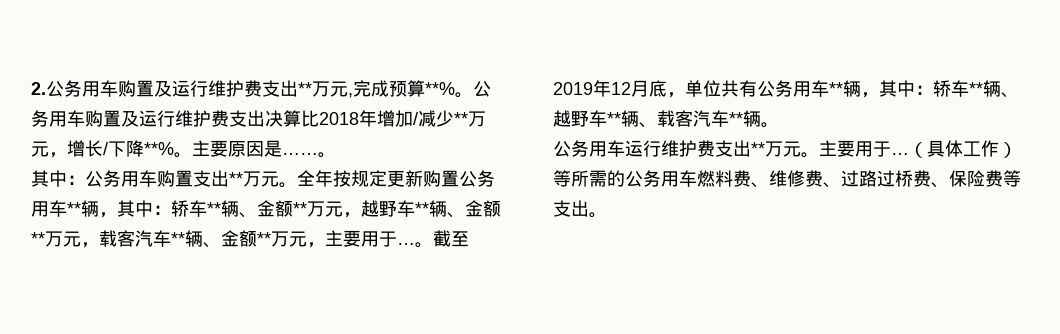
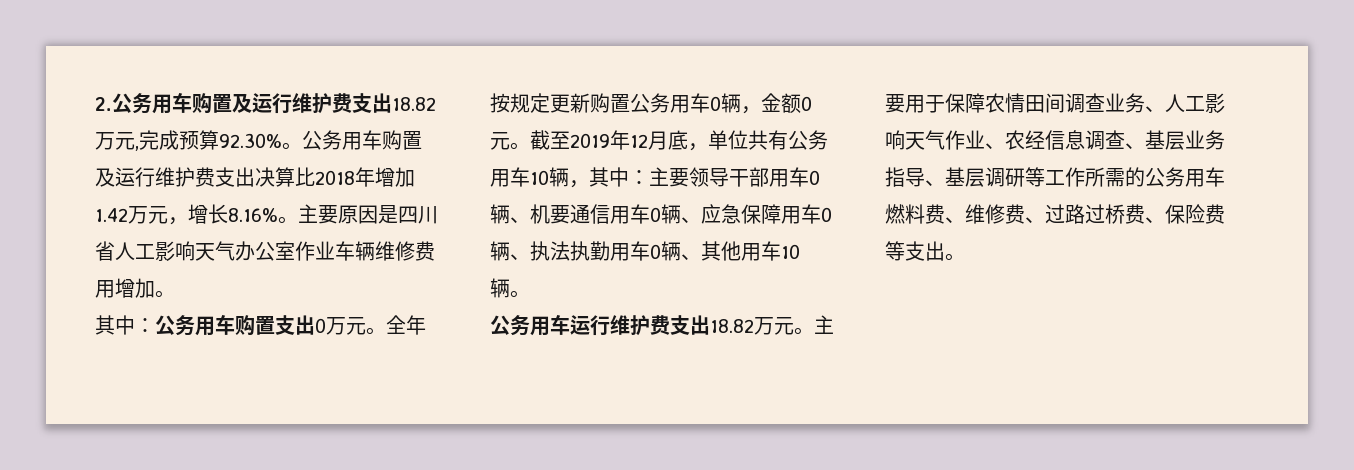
- 2.公务用车购置及运行维护费支出**万元,完成预算**%。
+ 2.公务用车购置及运行维护费支出18.82万元,完成预算92.30%。
- 公务用车购置及运行维护费支出决算比2018年增加/减少**万元，增长/下降**%。主要原因是……。
+ 公务用车购置及运行维护费支出决算比2018年增加1.42万元，增长8.16%。主要原因是四川省人工影响天气办公室作业车辆维修费用增加。
- 其中：公务用车购置支出**万元。
+ 其中：公务用车购置支出0万元。
- 全年按规定更新购置公务用车**辆，其中：轿车**辆、金额**万元，越野车**辆、金额**万元，载客汽车**辆、金额**万元，主要用于…。
+ 全年按规定更新购置公务用车0辆，金额0元。
- 截至2019年12月底，单位共有公务用车**辆，其中：轿车**辆、越野车**辆、载客汽车**辆。
+ 截至2019年12月底，单位共有公务用车10辆，其中：主要领导干部用车0辆、机要通信用车0辆、应急保障用车0辆、执法执勤用车0辆、其他用车10辆。
- 公务用车运行维护费支出**万元。
+ 公务用车运行维护费支出18.82万元。
- 主要用于…（具体工作）等所需的公务用车燃料费、维修费、过路过桥费、保险费等支出。
+ 主要用于保障农情田间调查业务、人工影响天气作业、农经信息调查、基层业务指导、基层调研等工作所需的公务用车燃料费、维修费、过路过桥费、保险费等支出。

